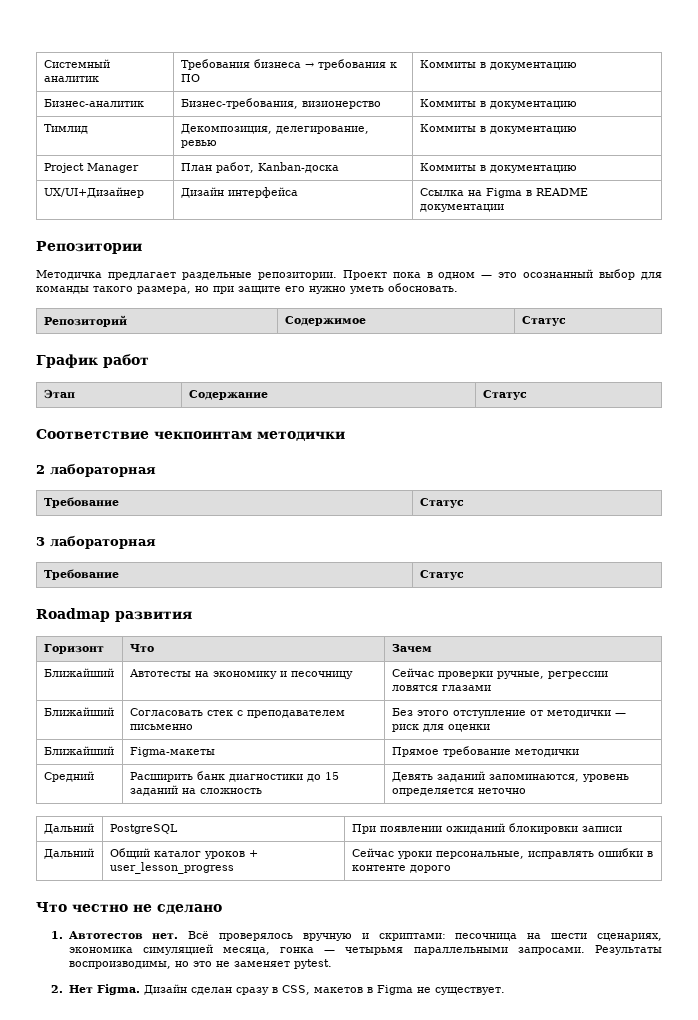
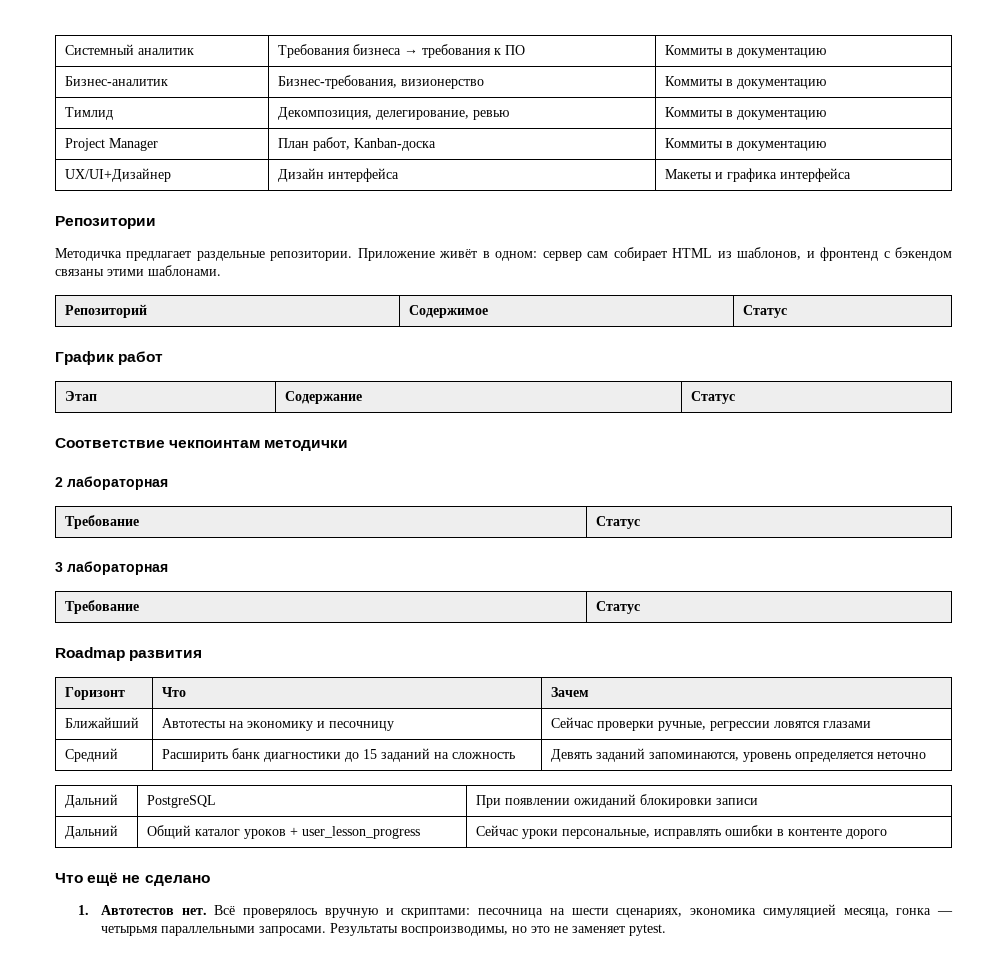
- UX/UI+Дизайнер | Дизайн интерфейса | Ссылка на Figma в README документации
+ UX/UI+Дизайнер | Дизайн интерфейса | Макеты и графика интерфейса
- Проект пока в одном — это осознанный выбор для команды такого размера, но при защите его нужно уметь обосновать.
+ Приложение живёт в одном: сервер сам собирает HTML из шаблонов, и фронтенд с бэкендом связаны этими шаблонами.
- Ближайший | Согласовать стек с преподавателем письменно | Без этого отступление от методички — риск для оценки
- Ближайший | Figma-макеты | Прямое требование методички
- Что честно не сделано
+ Что ещё не сделано
- 2. Нет Figma. Дизайн сделан сразу в CSS, макетов в Figma не существует.

